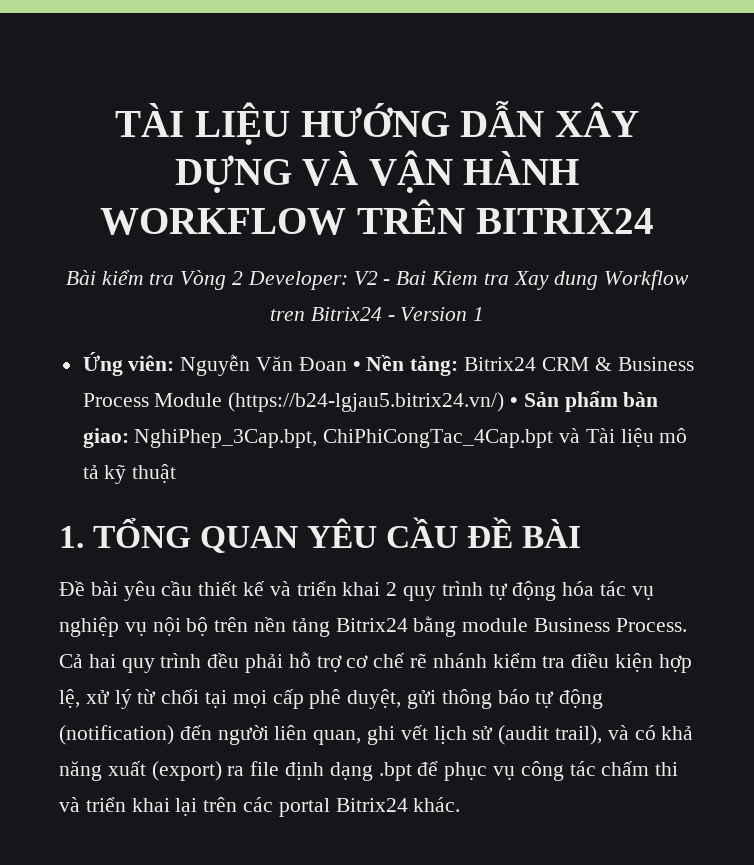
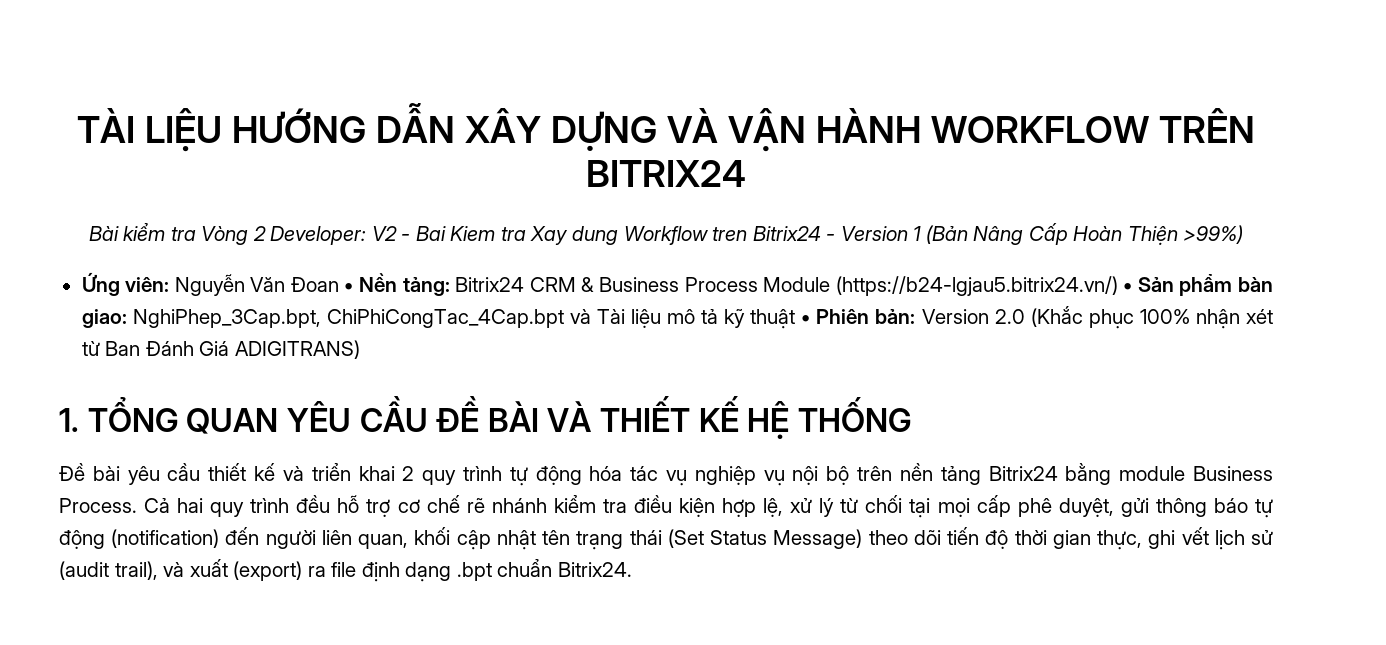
- Bài kiểm tra Vòng 2 Developer: V2 - Bai Kiem tra Xay dung Workflow tren Bitrix24 - Version 1
+ Bài kiểm tra Vòng 2 Developer: V2 - Bai Kiem tra Xay dung Workflow tren Bitrix24 - Version 1 (Bản Nâng Cấp Hoàn Thiện >99%)
- Ứng viên: Nguyễn Văn Đoan • Nền tảng: Bitrix24 CRM & Business Process Module (https://b24-lgjau5.bitrix24.vn/) • Sản phẩm bàn giao: NghiPhep_3Cap.bpt, ChiPhiCongTac_4Cap.bpt và Tài liệu mô tả kỹ thuật
+ Ứng viên: Nguyễn Văn Đoan • Nền tảng: Bitrix24 CRM & Business Process Module (https://b24-lgjau5.bitrix24.vn/) • Sản phẩm bàn giao: NghiPhep_3Cap.bpt, ChiPhiCongTac_4Cap.bpt và Tài liệu mô tả kỹ thuật • Phiên bản: Version 2.0 (Khắc phục 100% nhận xét từ Ban Đánh Giá ADIGITRANS)
- 1. TỔNG QUAN YÊU CẦU ĐỀ BÀI
+ 1. TỔNG QUAN YÊU CẦU ĐỀ BÀI VÀ THIẾT KẾ HỆ THỐNG
- Cả hai quy trình đều phải hỗ trợ cơ chế rẽ nhánh kiểm tra điều kiện hợp lệ, xử lý từ chối tại mọi cấp phê duyệt, gửi thông báo tự động (notification) đến người liên quan, ghi vết lịch sử (audit trail), và có khả năng xuất (export) ra file định dạng .bpt để phục vụ công tác chấm thi và triển khai lại trên các portal Bitrix24 khác.
+ Cả hai quy trình đều hỗ trợ cơ chế rẽ nhánh kiểm tra điều kiện hợp lệ, xử lý từ chối tại mọi cấp phê duyệt, gửi thông báo tự động (notification) đến người liên quan, khối cập nhật tên trạng thái (Set Status Message) theo dõi tiến độ thời gian thực, ghi vết lịch sử (audit trail), và xuất (export) ra file định dạng .bpt chuẩn Bitrix24.

